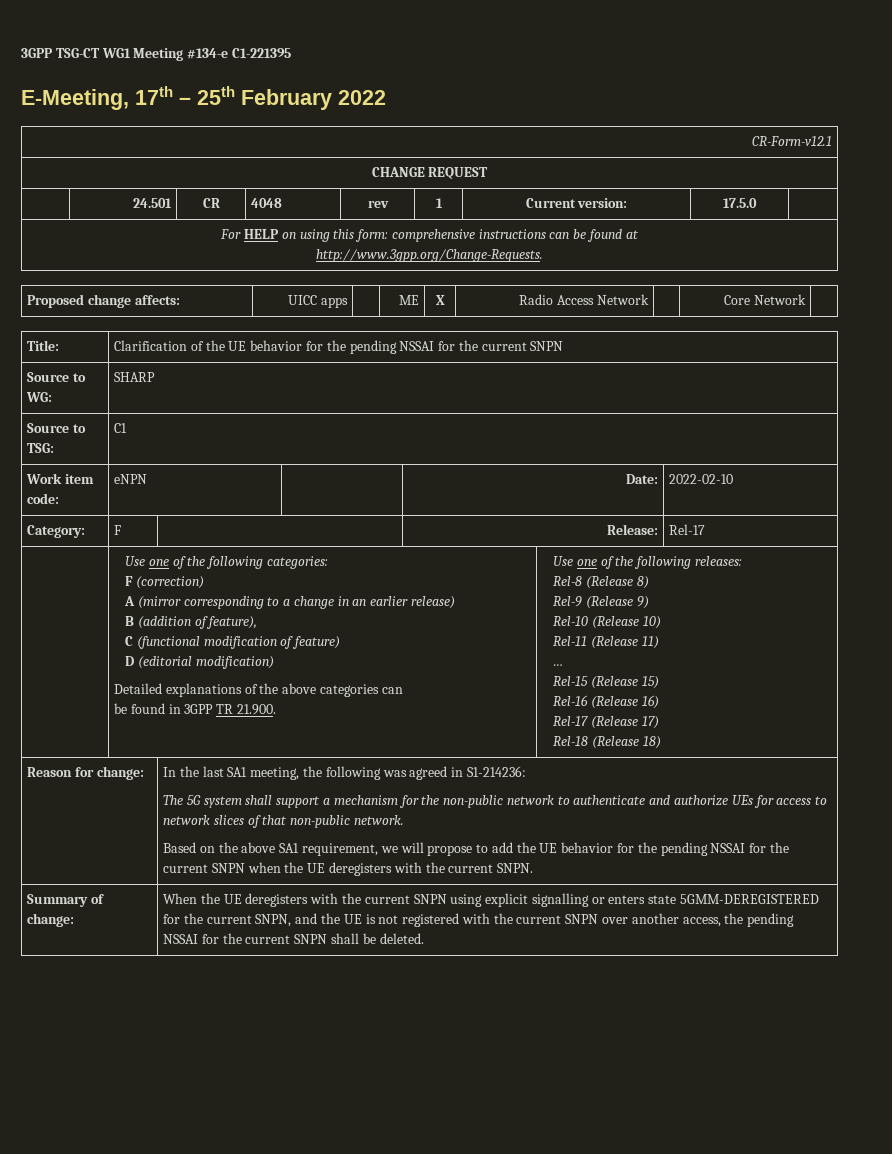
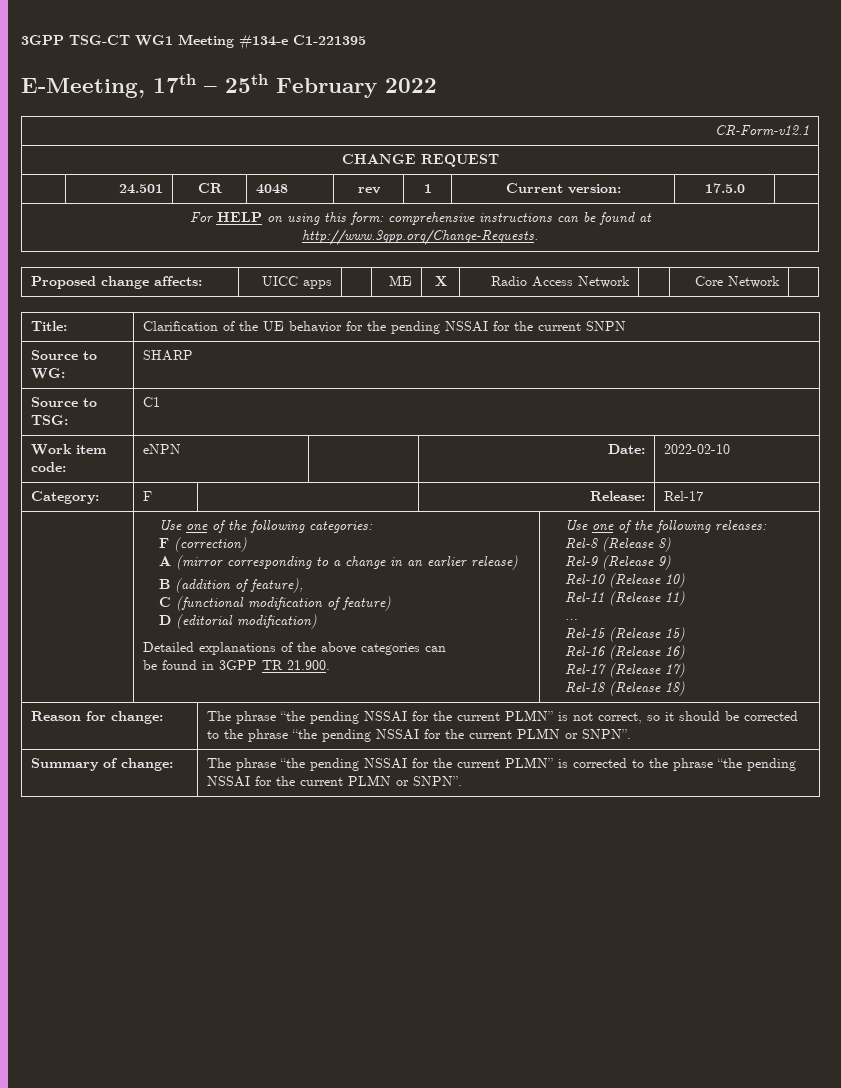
- In the last SA1 meeting, the following was agreed in S1-214236:
- The 5G system shall support a mechanism for the non-public network to authenticate and authorize UEs for access to network slices of that non-public network.
- Based on the above SA1 requirement, we will propose to add the UE behavior for the pending NSSAI for the current SNPN when the UE deregisters with the current SNPN.
- Summary of change: | When the UE deregisters with the current SNPN using explicit signalling or enters state 5GMM-DEREGISTERED for the current SNPN, and the UE is not registered with the current SNPN over another access, the pending NSSAI for the current SNPN shall be deleted.
+ The phrase “the pending NSSAI for the current PLMN” is not correct, so it should be corrected to the phrase “the pending NSSAI for the current PLMN or SNPN”.
+ Summary of change: | The phrase “the pending NSSAI for the current PLMN” is corrected to the phrase “the pending NSSAI for the current PLMN or SNPN”.

